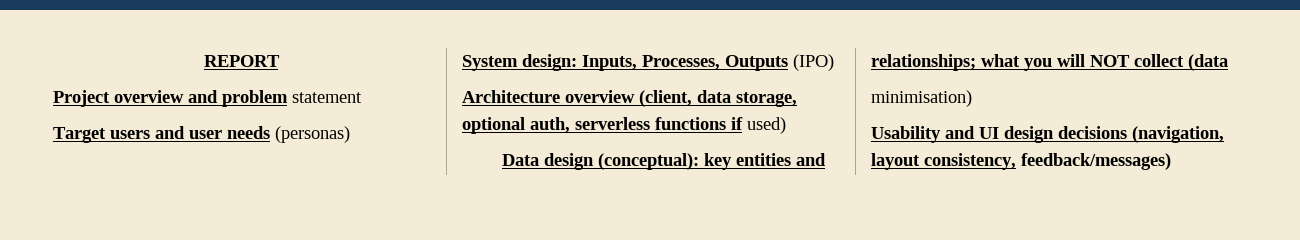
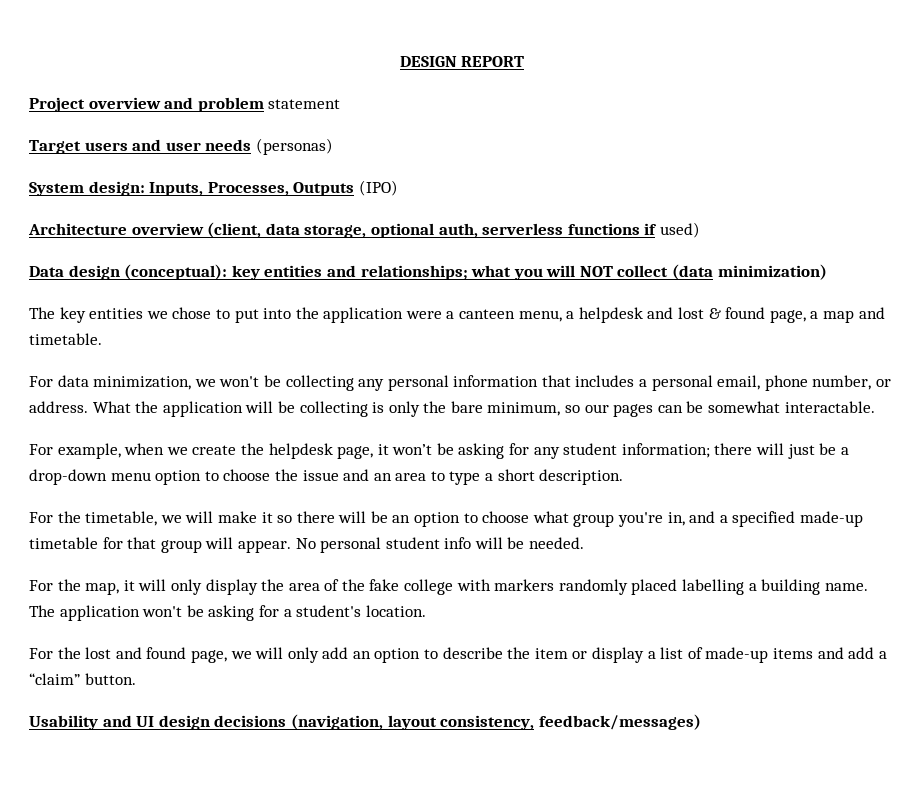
- REPORT
+ DESIGN REPORT
- Data design (conceptual): key entities and relationships; what you will NOT collect (data
- minimisation)
+ Data design (conceptual): key entities and relationships; what you will NOT collect (data minimization)
+ The key entities we chose to put into the application were a canteen menu, a helpdesk and lost & found page, a map and timetable.
+ For data minimization, we won't be collecting any personal information that includes a personal email, phone number, or address. What the application will be collecting is only the bare minimum, so our pages can be somewhat interactable.
+ For example, when we create the helpdesk page, it won’t be asking for any student information; there will just be a drop-down menu option to choose the issue and an area to type a short description.
+ For the timetable, we will make it so there will be an option to choose what group you're in, and a specified made-up timetable for that group will appear. No personal student info will be needed.
+ For the map, it will only display the area of the fake college with markers randomly placed labelling a building name. The application won't be asking for a student's location.
+ For the lost and found page, we will only add an option to describe the item or display a list of made-up items and add a “claim” button.

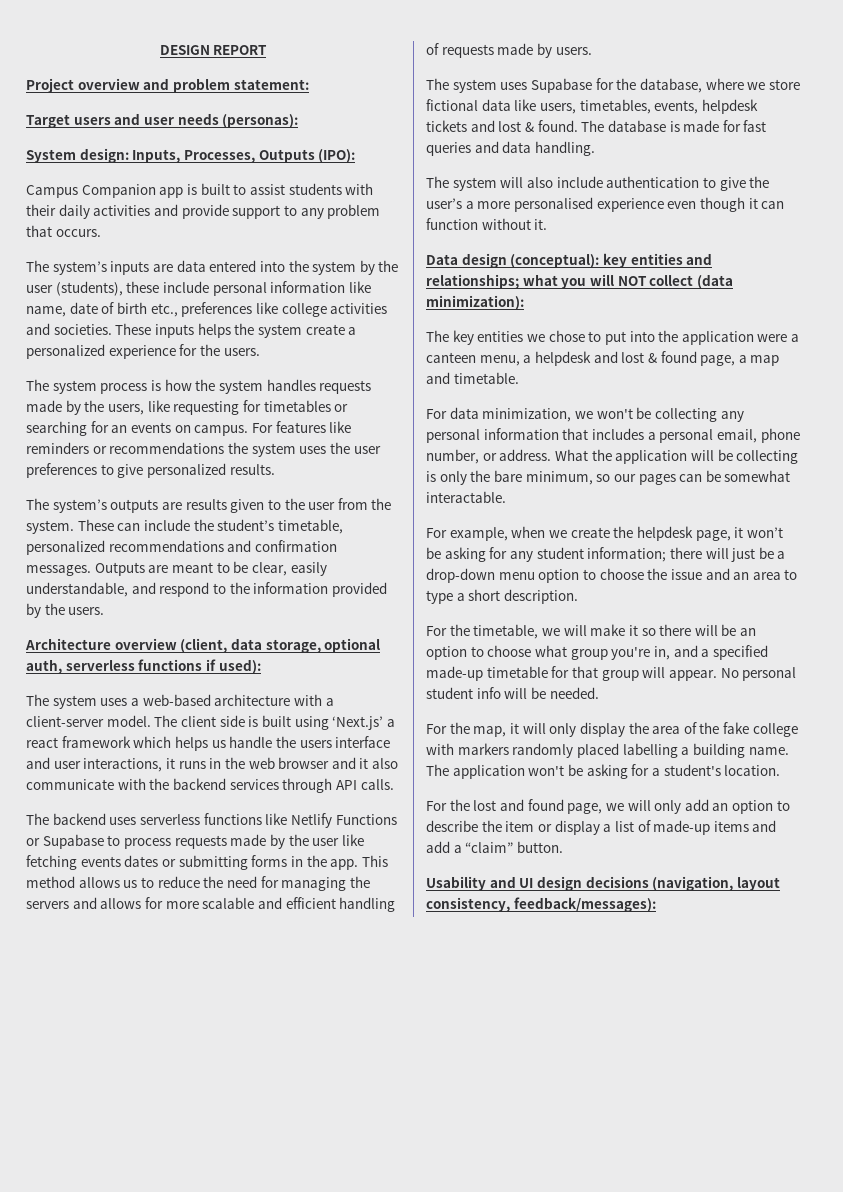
- Project overview and problem statement
+ Project overview and problem statement:
- Target users and user needs (personas)
+ Target users and user needs (personas):
- System design: Inputs, Processes, Outputs (IPO)
+ System design: Inputs, Processes, Outputs (IPO):
+ Campus Companion app is built to assist students with their daily activities and provide support to any problem that occurs.
+ The system’s inputs are data entered into the system by the user (students), these include personal information like name, date of birth etc., preferences like college activities and societies. These inputs helps the system create a personalized experience for the users.
+ The system process is how the system handles requests made by the users, like requesting for timetables or searching for an events on campus. For features like reminders or recommendations the system uses the user preferences to give personalized results.
+ The system’s outputs are results given to the user from the system. These can include the student’s timetable, personalized recommendations and confirmation messages. Outputs are meant to be clear, easily understandable, and respond to the information provided by the users.
- Architecture overview (client, data storage, optional auth, serverless functions if used)
+ Architecture overview (client, data storage, optional auth, serverless functions if used):
+ The system uses a web-based architecture with a client-server model. The client side is built using ‘Next.js’ a react framework which helps us handle the users interface and user interactions, it runs in the web browser and it also communicate with the backend services through API calls.
+ The backend uses serverless functions like Netlify Functions or Supabase to process requests made by the user like fetching events dates or submitting forms in the app. This method allows us to reduce the need for managing the servers and allows for more scalable and efficient handling of requests made by users.
+ The system uses Supabase for the database, where we store fictional data like users, timetables, events, helpdesk tickets and lost & found. The database is made for fast queries and data handling.
+ The system will also include authentication to give the user’s a more personalised experience even though it can function without it.
- Data design (conceptual): key entities and relationships; what you will NOT collect (data minimization)
+ Data design (conceptual): key entities and relationships; what you will NOT collect (data minimization):
- Usability and UI design decisions (navigation, layout consistency, feedback/messages)
+ Usability and UI design decisions (navigation, layout consistency, feedback/messages):

